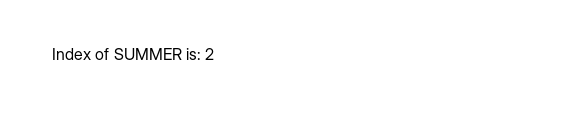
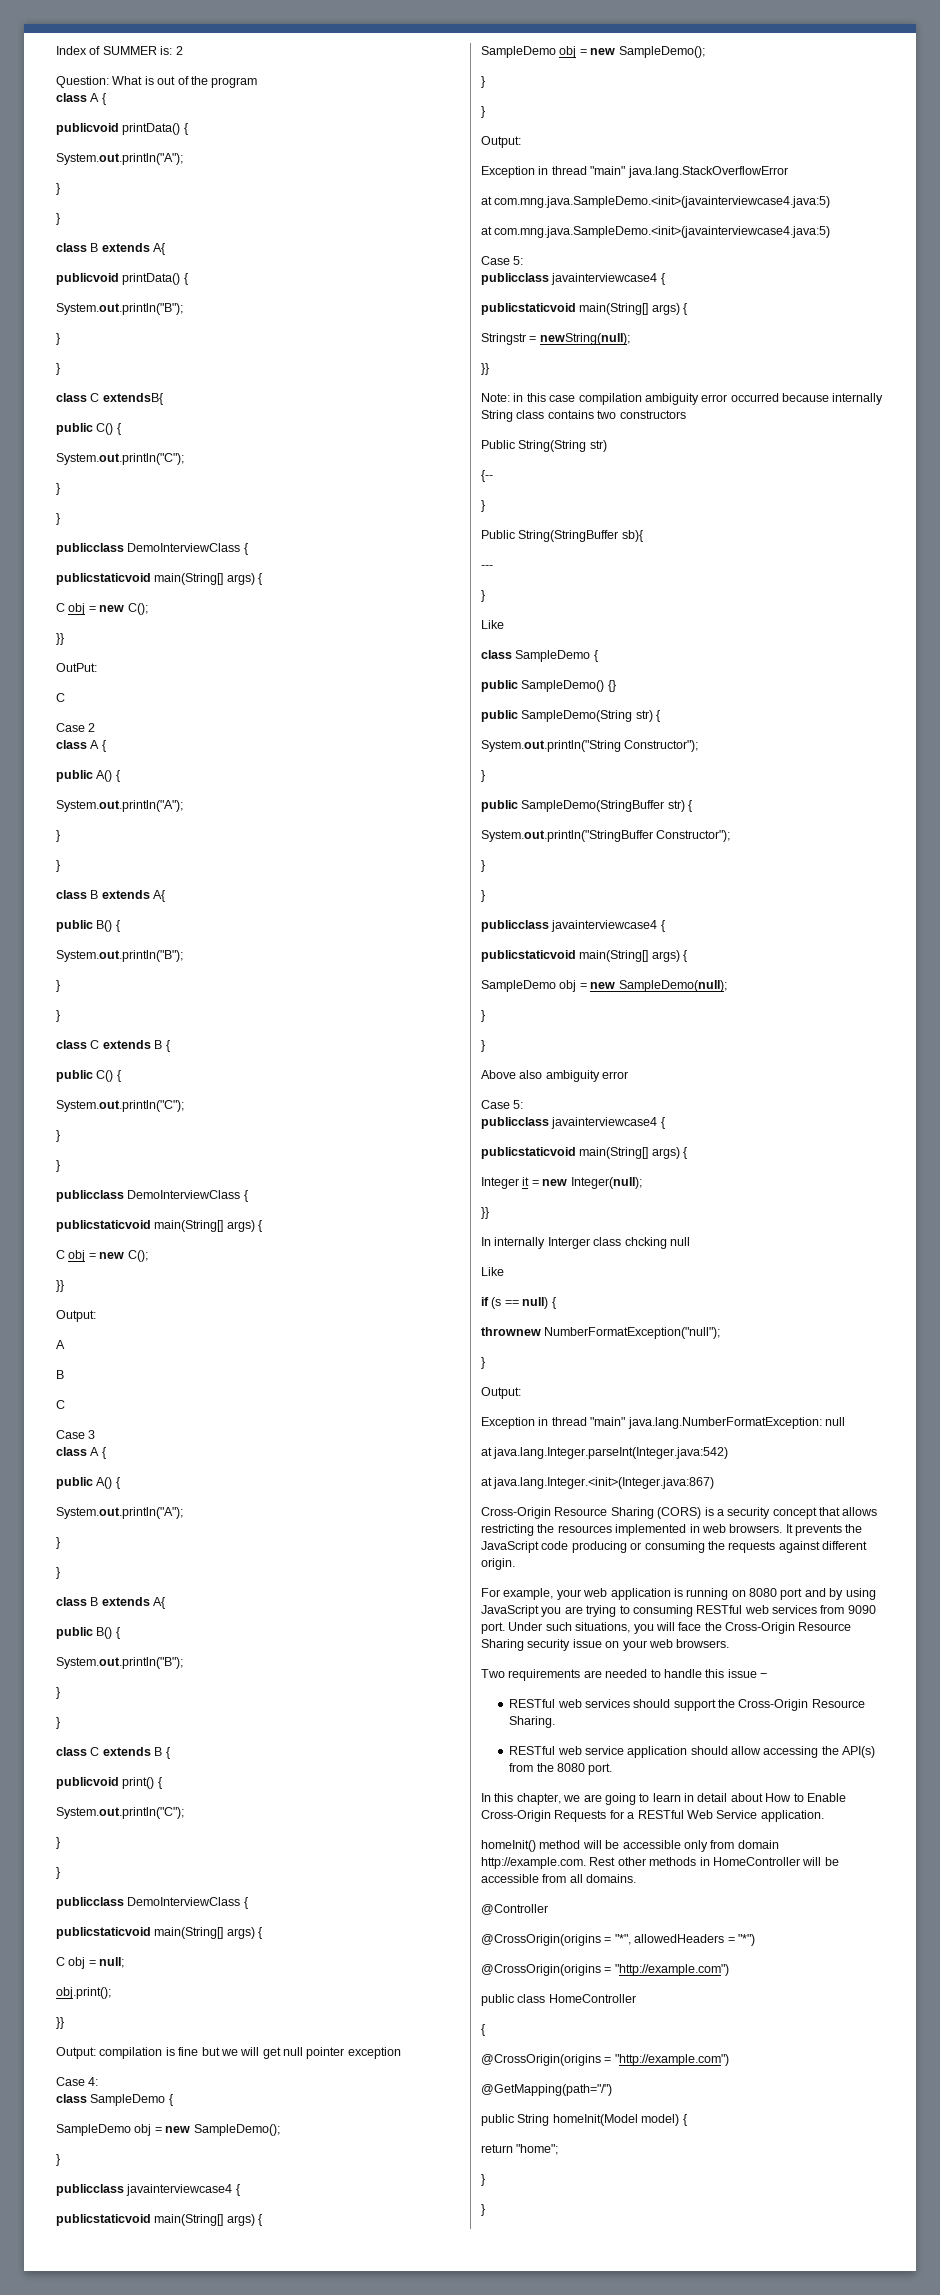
+ Question: What is out of the program
+ class A {
+ publicvoid printData() {
+ System.out.println("A");
+ }
+ }
+ class B extends A{
+ publicvoid printData() {
+ System.out.println("B");
+ }
+ }
+ class C extendsB{
+ public C() {
+ System.out.println("C");
+ }
+ }
+ publicclass DemoInterviewClass {
+ publicstaticvoid main(String[] args) {
+ C obj = new C();
+ }}
+ OutPut:
+ C
+ Case 2
+ class A {
+ public A() {
+ System.out.println("A");
+ }
+ }
+ class B extends A{
+ public B() {
+ System.out.println("B");
+ }
+ }
+ class C extends B {
+ public C() {
+ System.out.println("C");
+ }
+ }
+ publicclass DemoInterviewClass {
+ publicstaticvoid main(String[] args) {
+ C obj = new C();
+ }}
+ Output:
+ A
+ B
+ C
+ Case 3
+ class A {
+ public A() {
+ System.out.println("A");
+ }
+ }
+ class B extends A{
+ public B() {
+ System.out.println("B");
+ }
+ }
+ class C extends B {
+ publicvoid print() {
+ System.out.println("C");
+ }
+ }
+ publicclass DemoInterviewClass {
+ publicstaticvoid main(String[] args) {
+ C obj = null;
+ obj.print();
+ }}
+ Output: compilation is fine but we will get null pointer exception
+ Case 4:
+ class SampleDemo {
+ SampleDemo obj = new SampleDemo();
+ }
+ publicclass javainterviewcase4 {
+ publicstaticvoid main(String[] args) {
+ SampleDemo obj = new SampleDemo();
+ }
+ }
+ Output:
+ Exception in thread "main" java.lang.StackOverflowError
+ at com.mng.java.SampleDemo.<init>(javainterviewcase4.java:5)
+ at com.mng.java.SampleDemo.<init>(javainterviewcase4.java:5)
+ Case 5:
+ publicclass javainterviewcase4 {
+ publicstaticvoid main(String[] args) {
+ Stringstr = newString(null);
+ }}
+ Note: in this case compilation ambiguity error occurred because internally String class contains two constructors
+ Public String(String str)
+ {--
+ }
+ Public String(StringBuffer sb){
+ ---
+ }
+ Like
+ class SampleDemo {
+ public SampleDemo() {}
+ public SampleDemo(String str) {
+ System.out.println("String Constructor");
+ }
+ public SampleDemo(StringBuffer str) {
+ System.out.println("StringBuffer Constructor");
+ }
+ }
+ publicclass javainterviewcase4 {
+ publicstaticvoid main(String[] args) {
+ SampleDemo obj = new SampleDemo(null);
+ }
+ }
+ Above also ambiguity error
+ Case 5:
+ publicclass javainterviewcase4 {
+ publicstaticvoid main(String[] args) {
+ Integer it = new Integer(null);
+ }}
+ In internally Interger class chcking null
+ Like
+ if (s == null) {
+ thrownew NumberFormatException("null");
+ }
+ Output:
+ Exception in thread "main" java.lang.NumberFormatException: null
+ at java.lang.Integer.parseInt(Integer.java:542)
+ at java.lang.Integer.<init>(Integer.java:867)
+ Cross-Origin Resource Sharing (CORS) is a security concept that allows restricting the resources implemented in web browsers. It prevents the JavaScript code producing or consuming the requests against different origin.
+ For example, your web application is running on 8080 port and by using JavaScript you are trying to consuming RESTful web services from 9090 port. Under such situations, you will face the Cross-Origin Resource Sharing security issue on your web browsers.
+ Two requirements are needed to handle this issue −
+ RESTful web services should support the Cross-Origin Resource Sharing.
+ RESTful web service application should allow accessing the API(s) from the 8080 port.
+ In this chapter, we are going to learn in detail about How to Enable Cross-Origin Requests for a RESTful Web Service application.
+ homeInit() method will be accessible only from domain http://example.com. Rest other methods in HomeController will be accessible from all domains.
+ @Controller
+ @CrossOrigin(origins = "*", allowedHeaders = "*")
+ @CrossOrigin(origins = "http://example.com")
+ public class HomeController
+ {
+ @CrossOrigin(origins = "http://example.com")
+ @GetMapping(path="/")
+ public String homeInit(Model model) {
+ return "home";
+ }
+ }

